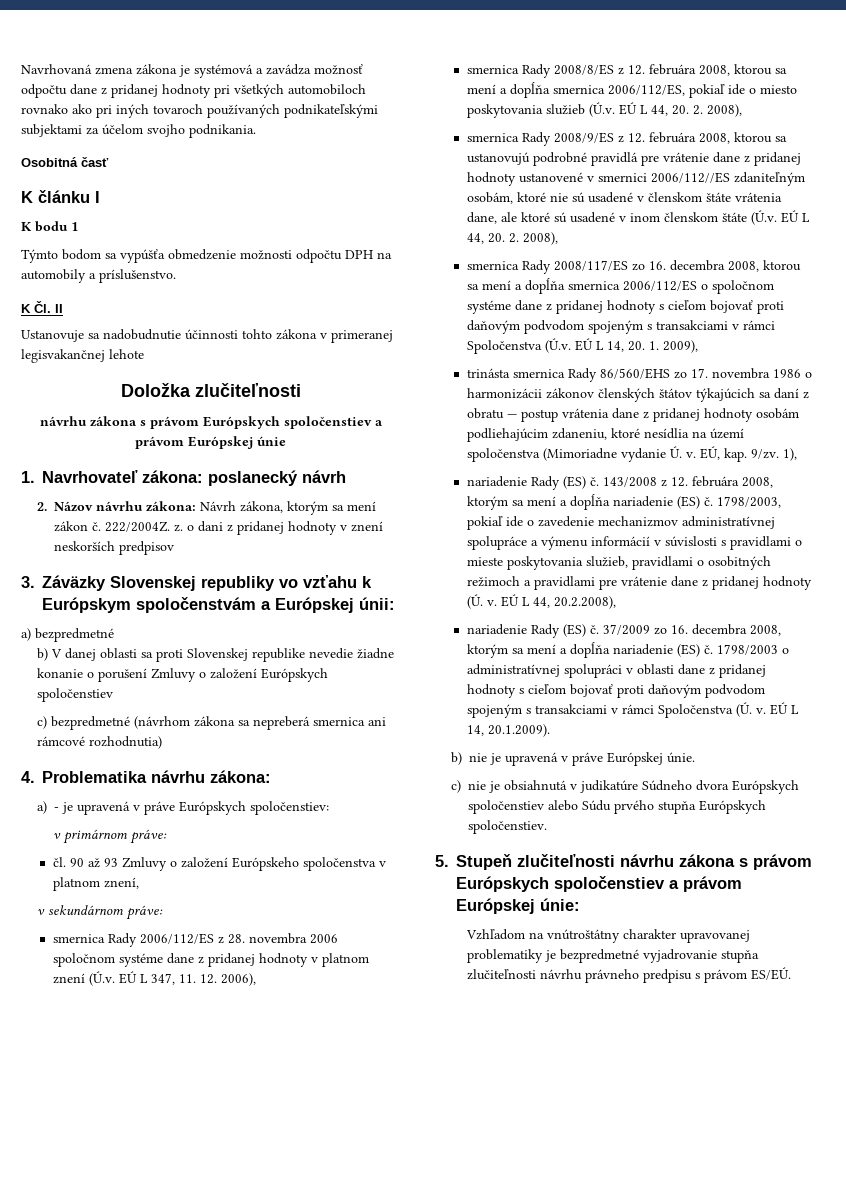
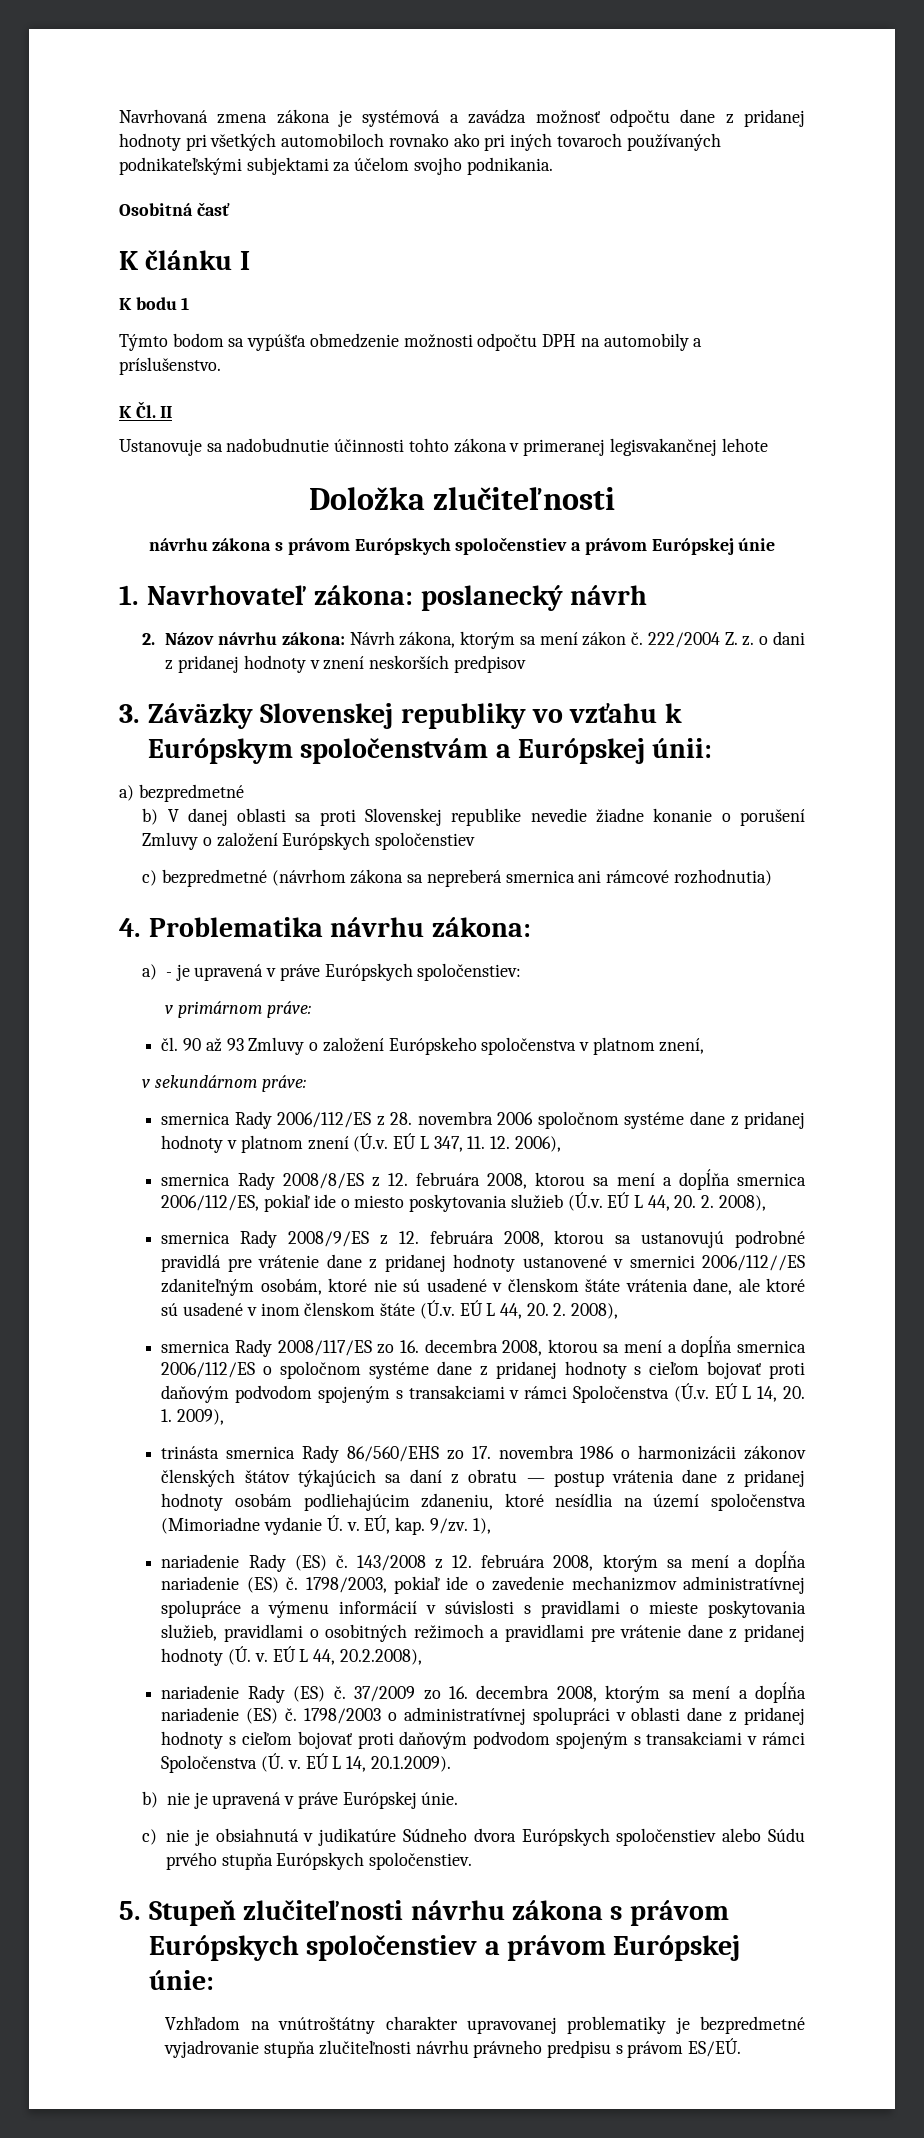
- 222/2004Z. z. o dani z pridanej hodnoty v znení neskorších predpisov
+ 222/2004 Z. z. o dani z pridanej hodnoty v znení neskorších predpisov

